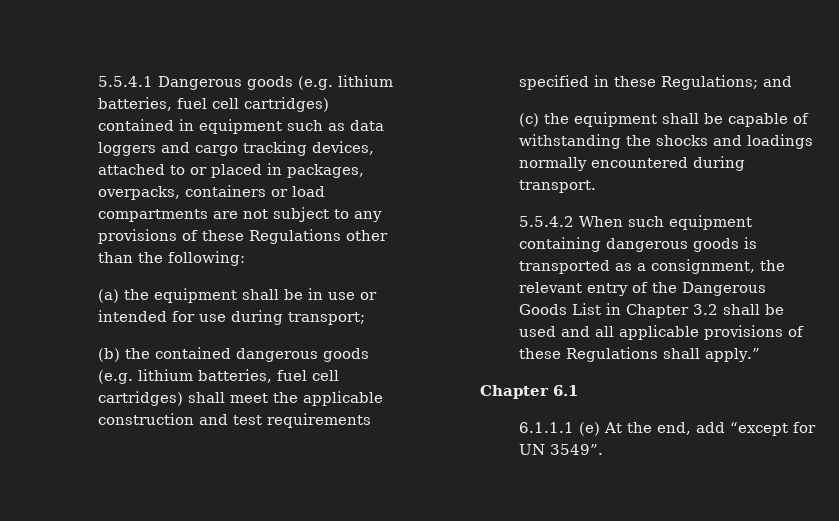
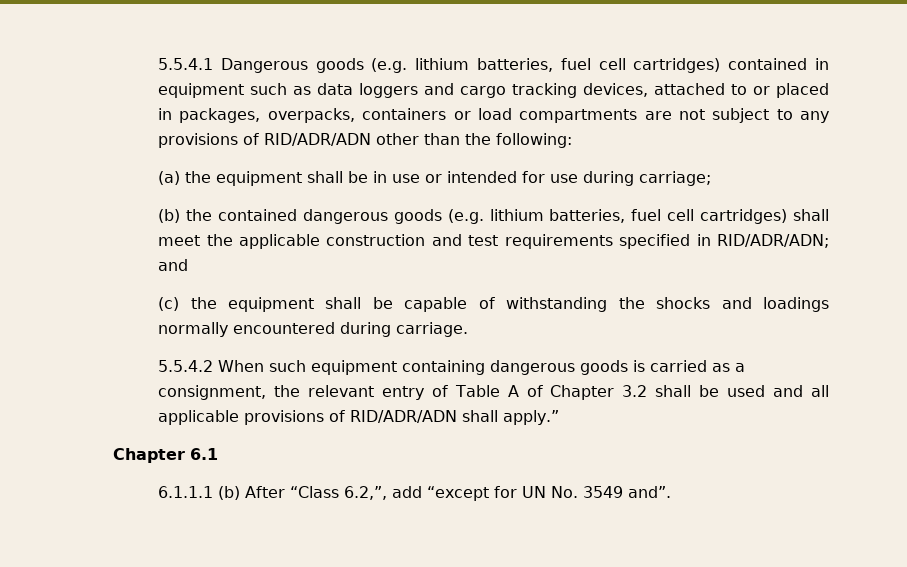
- 5.5.4.1 Dangerous goods (e.g. lithium batteries, fuel cell cartridges) contained in equipment such as data loggers and cargo tracking devices, attached to or placed in packages, overpacks, containers or load compartments are not subject to any provisions of these Regulations other than the following:
+ 5.5.4.1 Dangerous goods (e.g. lithium batteries, fuel cell cartridges) contained in equipment such as data loggers and cargo tracking devices, attached to or placed in packages, overpacks, containers or load compartments are not subject to any provisions of RID/ADR/ADN other than the following:
- (a) the equipment shall be in use or intended for use during transport;
+ (a) the equipment shall be in use or intended for use during carriage;
- (b) the contained dangerous goods (e.g. lithium batteries, fuel cell cartridges) shall meet the applicable construction and test requirements specified in these Regulations; and
+ (b) the contained dangerous goods (e.g. lithium batteries, fuel cell cartridges) shall meet the applicable construction and test requirements specified in RID/ADR/ADN; and
- (c) the equipment shall be capable of withstanding the shocks and loadings normally encountered during transport.
+ (c) the equipment shall be capable of withstanding the shocks and loadings normally encountered during carriage.
- 5.5.4.2 When such equipment containing dangerous goods is transported as a consignment, the relevant entry of the Dangerous Goods List in Chapter 3.2 shall be used and all applicable provisions of these Regulations shall apply.”
+ 5.5.4.2 When such equipment containing dangerous goods is carried as a consignment, the relevant entry of Table A of Chapter 3.2 shall be used and all applicable provisions of RID/ADR/ADN shall apply.”
- 6.1.1.1 (e) At the end, add “except for UN 3549”.
+ 6.1.1.1 (b) After “Class 6.2,”, add “except for UN No. 3549 and”.

